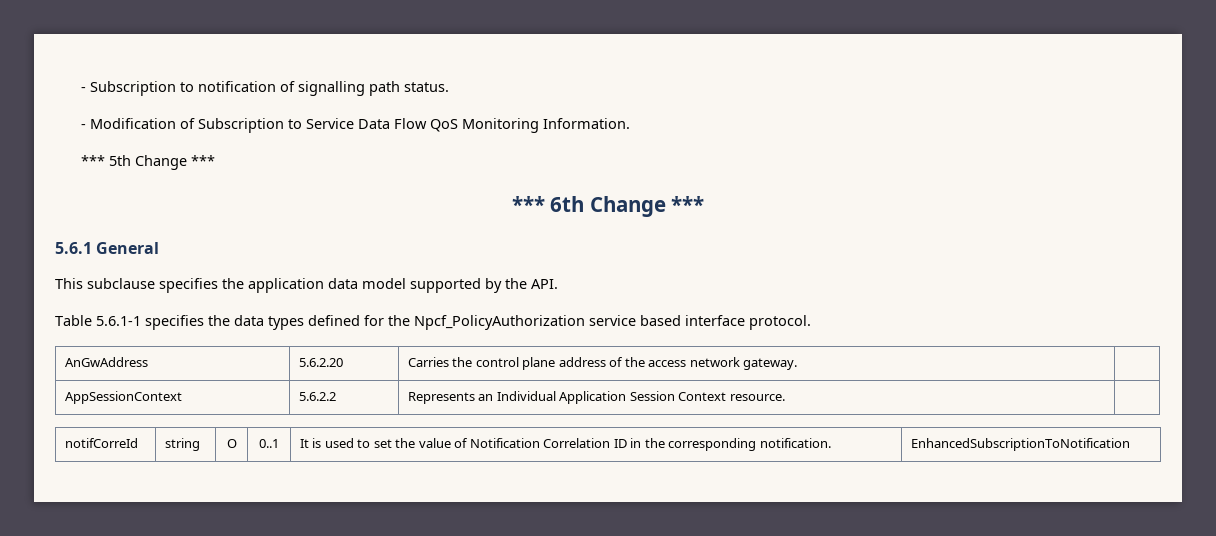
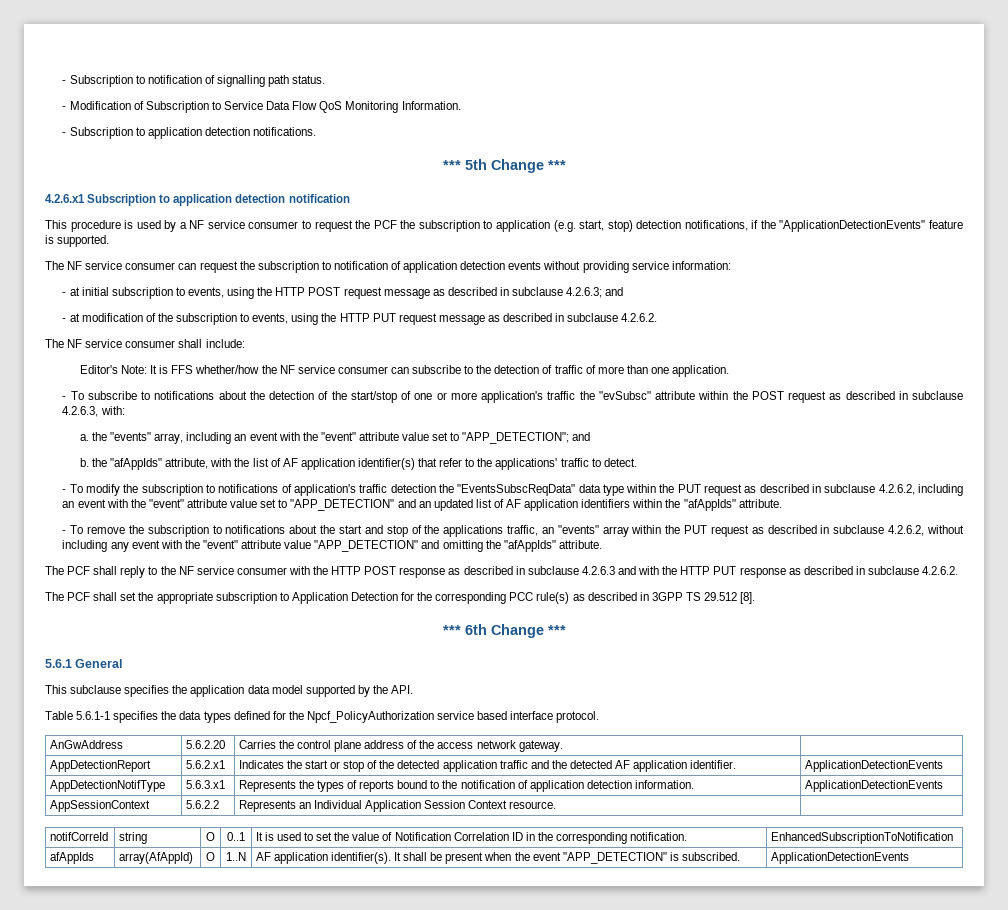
+ - Subscription to application detection notifications.
  *** 5th Change ***
+ 4.2.6.x1 Subscription to application detection notification
+ This procedure is used by a NF service consumer to request the PCF the subscription to application (e.g. start, stop) detection notifications, if the "ApplicationDetectionEvents" feature is supported.
+ The NF service consumer can request the subscription to notification of application detection events without providing service information:
+ - at initial subscription to events, using the HTTP POST request message as described in subclause 4.2.6.3; and
+ - at modification of the subscription to events, using the HTTP PUT request message as described in subclause 4.2.6.2.
+ The NF service consumer shall include:
+ Editor's Note: It is FFS whether/how the NF service consumer can subscribe to the detection of traffic of more than one application.
+ - To subscribe to notifications about the detection of the start/stop of one or more application's traffic the "evSubsc" attribute within the POST request as described in subclause 4.2.6.3, with:
+ a. the "events" array, including an event with the "event" attribute value set to "APP_DETECTION"; and
+ b. the "afAppIds" attribute, with the list of AF application identifier(s) that refer to the applications' traffic to detect.
+ - To modify the subscription to notifications of application's traffic detection the "EventsSubscReqData" data type within the PUT request as described in subclause 4.2.6.2, including an event with the "event" attribute value set to "APP_DETECTION" and an updated list of AF application identifiers within the "afAppIds" attribute.
+ - To remove the subscription to notifications about the start and stop of the applications traffic, an "events" array within the PUT request as described in subclause 4.2.6.2, without including any event with the "event" attribute value "APP_DETECTION" and omitting the "afAppIds" attribute.
+ The PCF shall reply to the NF service consumer with the HTTP POST response as described in subclause 4.2.6.3 and with the HTTP PUT response as described in subclause 4.2.6.2.
+ The PCF shall set the appropriate subscription to Application Detection for the corresponding PCC rule(s) as described in 3GPP TS 29.512 [8].
+ AppDetectionReport | 5.6.2.x1 | Indicates the start or stop of the detected application traffic and the detected AF application identifier. | ApplicationDetectionEvents
+ AppDetectionNotifType | 5.6.3.x1 | Represents the types of reports bound to the notification of application detection information. | ApplicationDetectionEvents
+ afAppIds | array(AfAppId) | O | 1..N | AF application identifier(s). It shall be present when the event "APP_DETECTION" is subscribed. | ApplicationDetectionEvents

